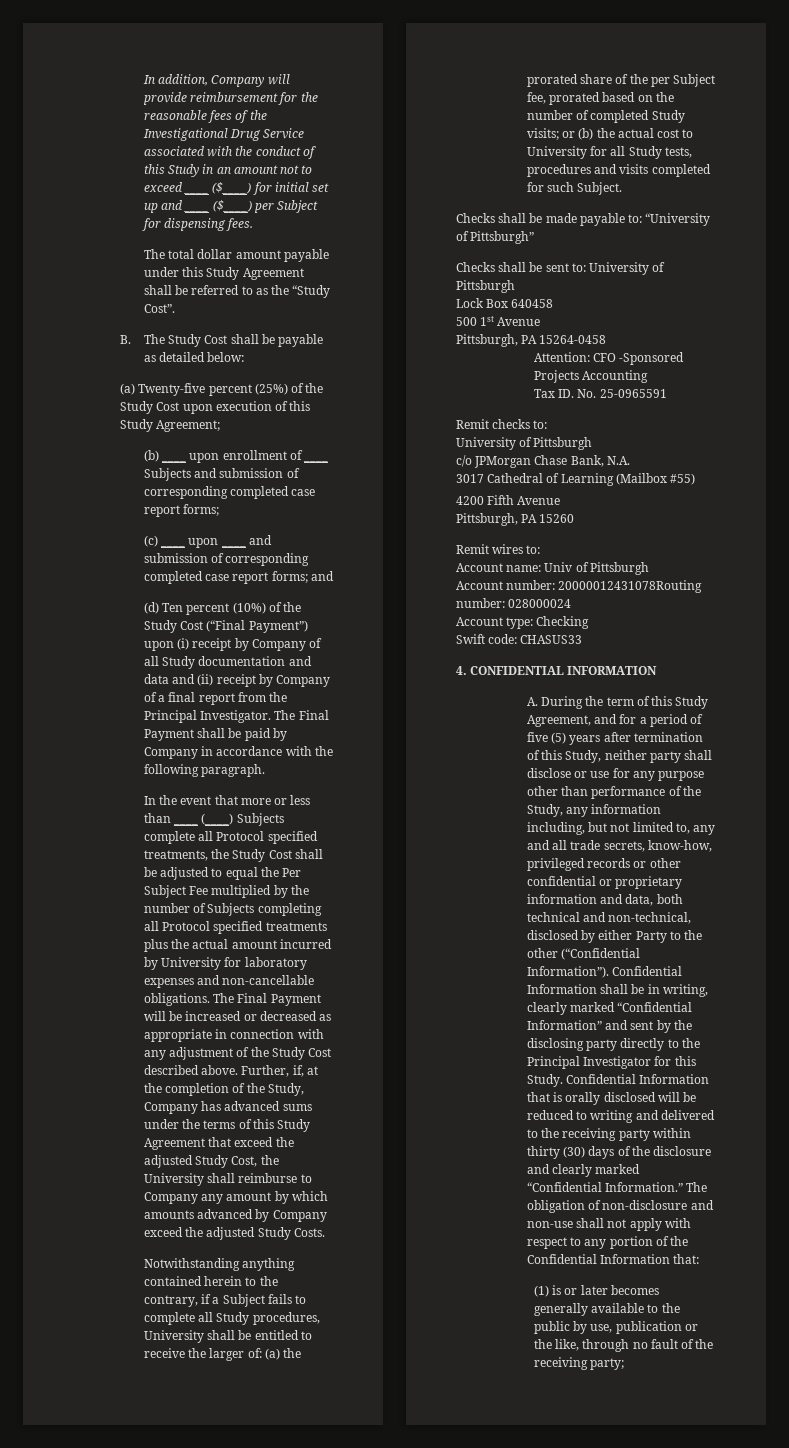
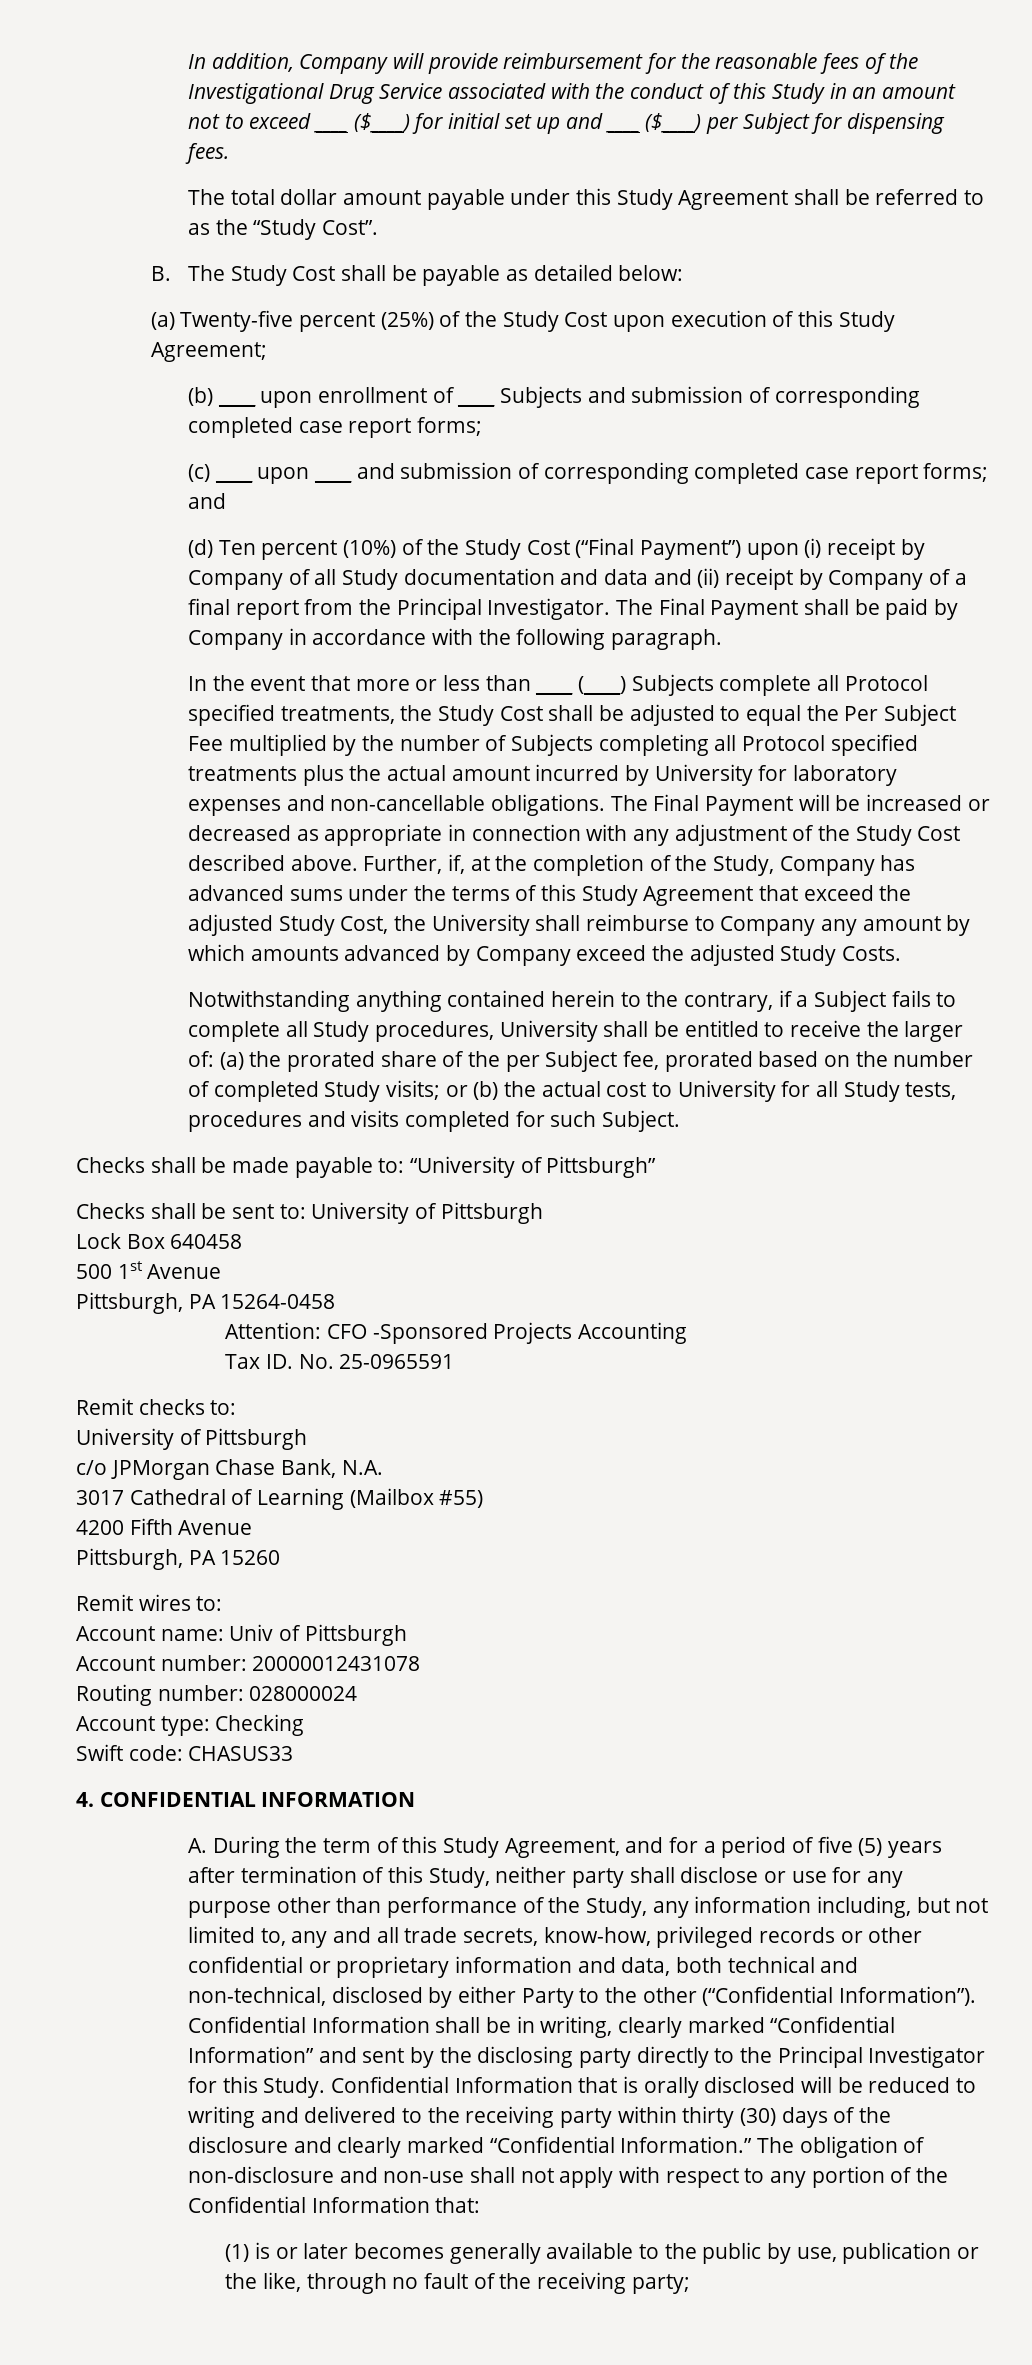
- Account number: 20000012431078Routing number: 028000024
+ Account number: 20000012431078
+ Routing number: 028000024

